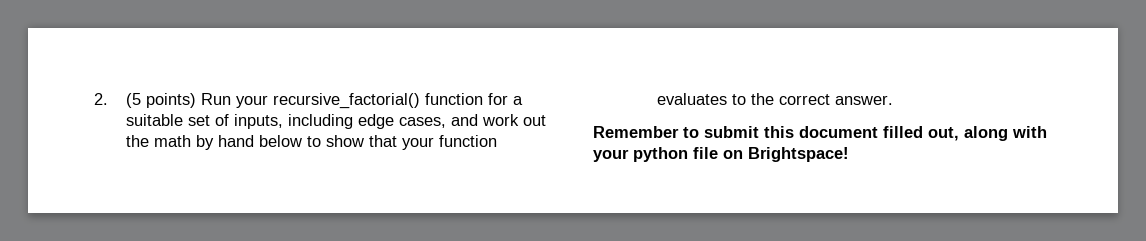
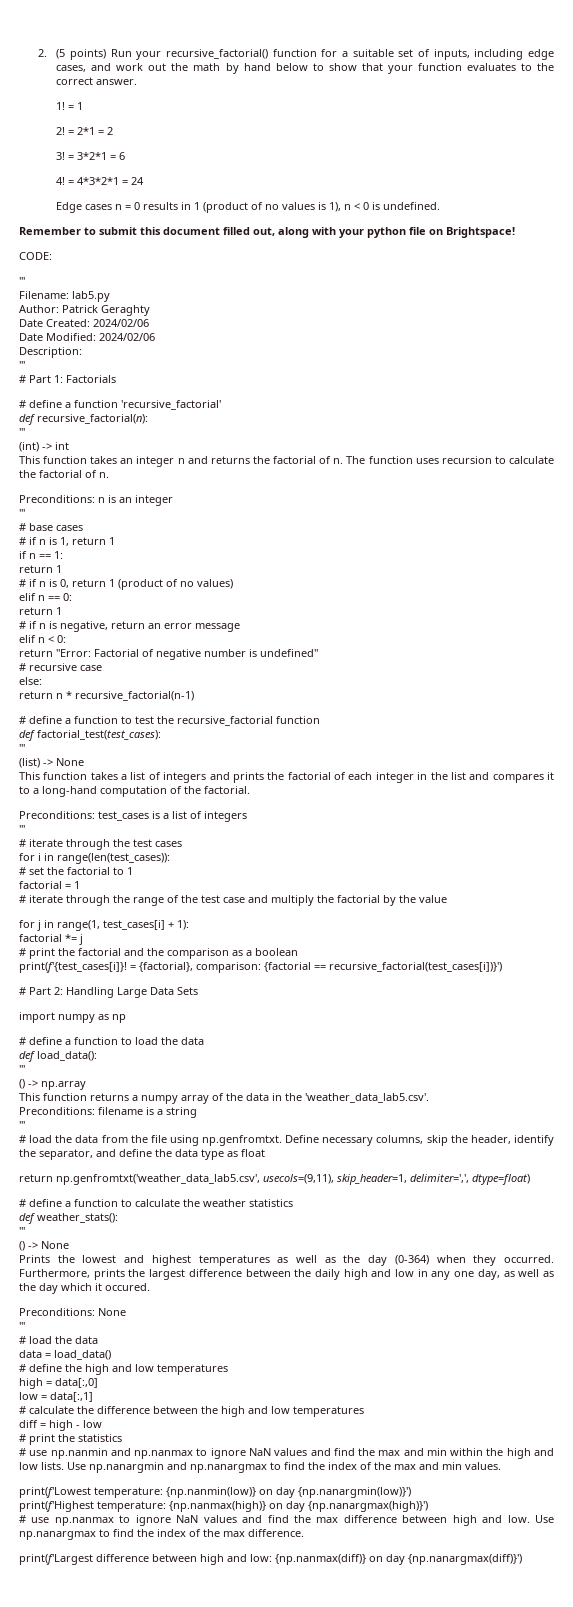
+ 1! = 1
+ 2! = 2*1 = 2
+ 3! = 3*2*1 = 6
+ 4! = 4*3*2*1 = 24
+ Edge cases n = 0 results in 1 (product of no values is 1), n < 0 is undefined.
+ CODE:
+ '''
+ Filename: lab5.py
+ Author: Patrick Geraghty
+ Date Created: 2024/02/06
+ Date Modified: 2024/02/06
+ Description:
+ '''
+ # Part 1: Factorials
+ # define a function 'recursive_factorial'
+ def recursive_factorial(n):
+ '''
+ (int) -> int
+ This function takes an integer n and returns the factorial of n. The function uses recursion to calculate the factorial of n.
+ Preconditions: n is an integer
+ '''
+ # base cases
+ # if n is 1, return 1
+ if n == 1:
+ return 1
+ # if n is 0, return 1 (product of no values)
+ elif n == 0:
+ return 1
+ # if n is negative, return an error message
+ elif n < 0:
+ return "Error: Factorial of negative number is undefined"
+ # recursive case
+ else:
+ return n * recursive_factorial(n-1)
+ # define a function to test the recursive_factorial function
+ def factorial_test(test_cases):
+ '''
+ (list) -> None
+ This function takes a list of integers and prints the factorial of each integer in the list and compares it to a long-hand computation of the factorial.
+ Preconditions: test_cases is a list of integers
+ '''
+ # iterate through the test cases
+ for i in range(len(test_cases)):
+ # set the factorial to 1
+ factorial = 1
+ # iterate through the range of the test case and multiply the factorial by the value
+ for j in range(1, test_cases[i] + 1):
+ factorial *= j
+ # print the factorial and the comparison as a boolean
+ print(f'{test_cases[i]}! = {factorial}, comparison: {factorial == recursive_factorial(test_cases[i])}')
+ # Part 2: Handling Large Data Sets
+ import numpy as np
+ # define a function to load the data
+ def load_data():
+ '''
+ () -> np.array
+ This function returns a numpy array of the data in the 'weather_data_lab5.csv'.
+ Preconditions: filename is a string
+ '''
+ # load the data from the file using np.genfromtxt. Define necessary columns, skip the header, identify the separator, and define the data type as float
+ return np.genfromtxt('weather_data_lab5.csv', usecols=(9,11), skip_header=1, delimiter=',', dtype=float)
+ # define a function to calculate the weather statistics
+ def weather_stats():
+ '''
+ () -> None
+ Prints the lowest and highest temperatures as well as the day (0-364) when they occurred. Furthermore, prints the largest difference between the daily high and low in any one day, as well as the day which it occured.
+ Preconditions: None
+ '''
+ # load the data
+ data = load_data()
+ # define the high and low temperatures
+ high = data[:,0]
+ low = data[:,1]
+ # calculate the difference between the high and low temperatures
+ diff = high - low
+ # print the statistics
+ # use np.nanmin and np.nanmax to ignore NaN values and find the max and min within the high and low lists. Use np.nanargmin and np.nanargmax to find the index of the max and min values.
+ print(f'Lowest temperature: {np.nanmin(low)} on day {np.nanargmin(low)}')
+ print(f'Highest temperature: {np.nanmax(high)} on day {np.nanargmax(high)}')
+ # use np.nanmax to ignore NaN values and find the max difference between high and low. Use np.nanargmax to find the index of the max difference.
+ print(f'Largest difference between high and low: {np.nanmax(diff)} on day {np.nanargmax(diff)}')

